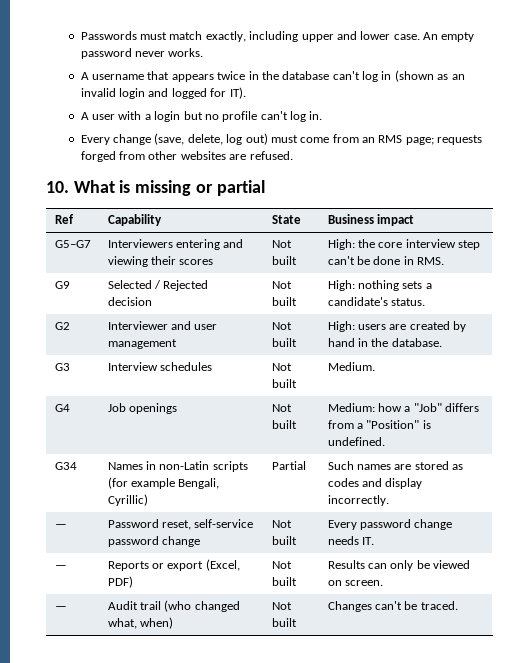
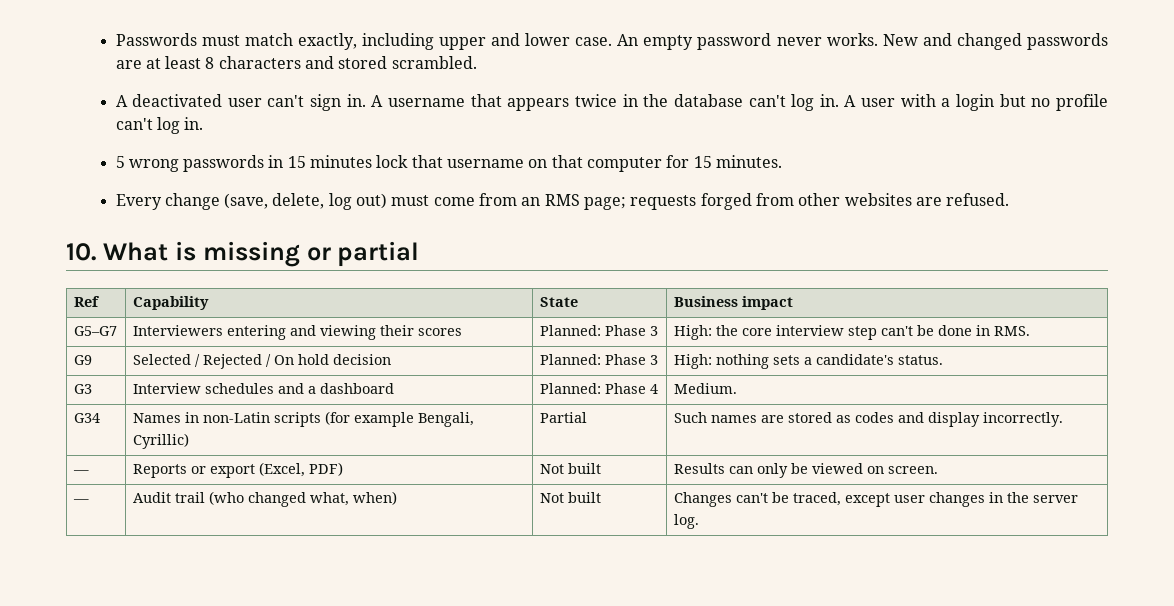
- An empty password never works.
- A username that appears twice in the database can't log in (shown as an invalid login and logged for IT).
- A user with a login but no profile can't log in.
+ An empty password never works. New and changed passwords are at least 8 characters and stored scrambled.
+ A deactivated user can't sign in. A username that appears twice in the database can't log in. A user with a login but no profile can't log in.
+ 5 wrong passwords in 15 minutes lock that username on that computer for 15 minutes.
- G5–G7 | Interviewers entering and viewing their scores | Not built | High: the core interview step can't be done in RMS.
+ G5–G7 | Interviewers entering and viewing their scores | Planned: Phase 3 | High: the core interview step can't be done in RMS.
- G9 | Selected / Rejected decision | Not built | High: nothing sets a candidate's status.
+ G9 | Selected / Rejected / On hold decision | Planned: Phase 3 | High: nothing sets a candidate's status.
- G2 | Interviewer and user management | Not built | High: users are created by hand in the database.
- G3 | Interview schedules | Not built | Medium.
- G4 | Job openings | Not built | Medium: how a "Job" differs from a "Position" is undefined.
+ G3 | Interview schedules and a dashboard | Planned: Phase 4 | Medium.
- — | Password reset, self-service password change | Not built | Every password change needs IT.
- — | Audit trail (who changed what, when) | Not built | Changes can't be traced.
+ — | Audit trail (who changed what, when) | Not built | Changes can't be traced, except user changes in the server log.

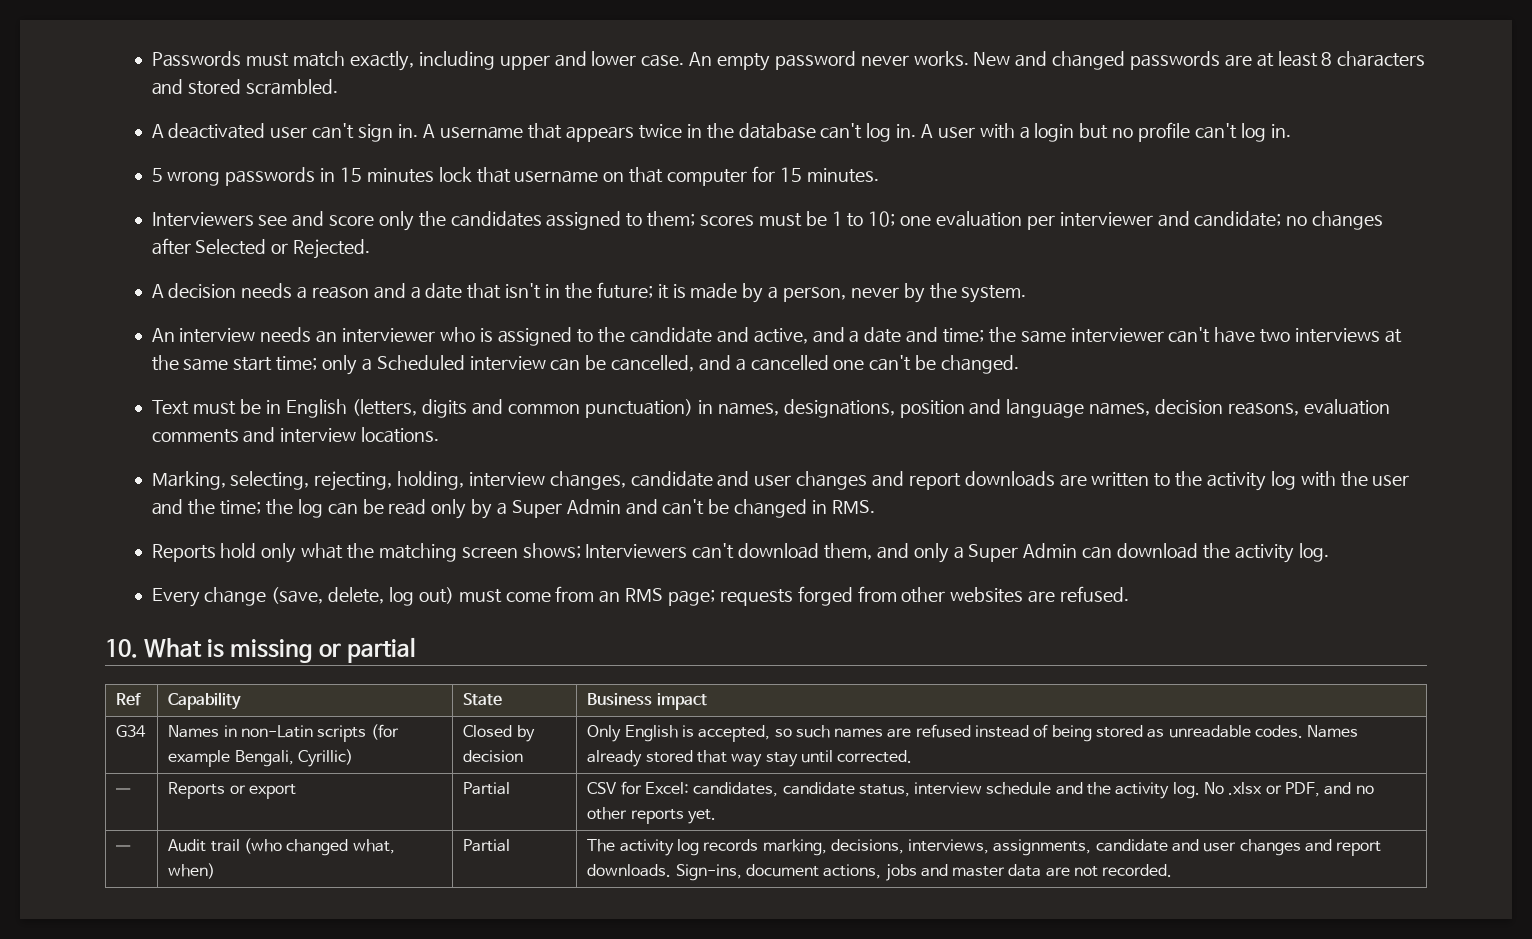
+ Interviewers see and score only the candidates assigned to them; scores must be 1 to 10; one evaluation per interviewer and candidate; no changes after Selected or Rejected.
+ A decision needs a reason and a date that isn't in the future; it is made by a person, never by the system.
+ An interview needs an interviewer who is assigned to the candidate and active, and a date and time; the same interviewer can't have two interviews at the same start time; only a Scheduled interview can be cancelled, and a cancelled one can't be changed.
+ Text must be in English (letters, digits and common punctuation) in names, designations, position and language names, decision reasons, evaluation comments and interview locations.
+ Marking, selecting, rejecting, holding, interview changes, candidate and user changes and report downloads are written to the activity log with the user and the time; the log can be read only by a Super Admin and can't be changed in RMS.
+ Reports hold only what the matching screen shows; Interviewers can't download them, and only a Super Admin can download the activity log.
- G5–G7 | Interviewers entering and viewing their scores | Planned: Phase 3 | High: the core interview step can't be done in RMS.
- G9 | Selected / Rejected / On hold decision | Planned: Phase 3 | High: nothing sets a candidate's status.
- G3 | Interview schedules and a dashboard | Planned: Phase 4 | Medium.
- G34 | Names in non-Latin scripts (for example Bengali, Cyrillic) | Partial | Such names are stored as codes and display incorrectly.
- — | Reports or export (Excel, PDF) | Not built | Results can only be viewed on screen.
+ G34 | Names in non-Latin scripts (for example Bengali, Cyrillic) | Closed by decision | Only English is accepted, so such names are refused instead of being stored as unreadable codes. Names already stored that way stay until corrected.
+ — | Reports or export | Partial | CSV for Excel: candidates, candidate status, interview schedule and the activity log. No .xlsx or PDF, and no other reports yet.
- — | Audit trail (who changed what, when) | Not built | Changes can't be traced, except user changes in the server log.
+ — | Audit trail (who changed what, when) | Partial | The activity log records marking, decisions, interviews, assignments, candidate and user changes and report downloads. Sign-ins, document actions, jobs and master data are not recorded.

